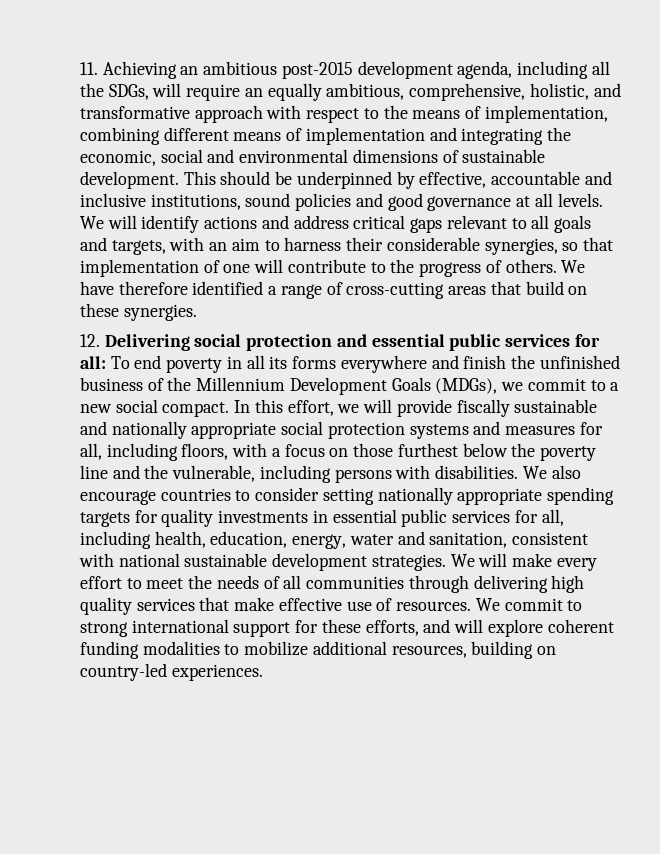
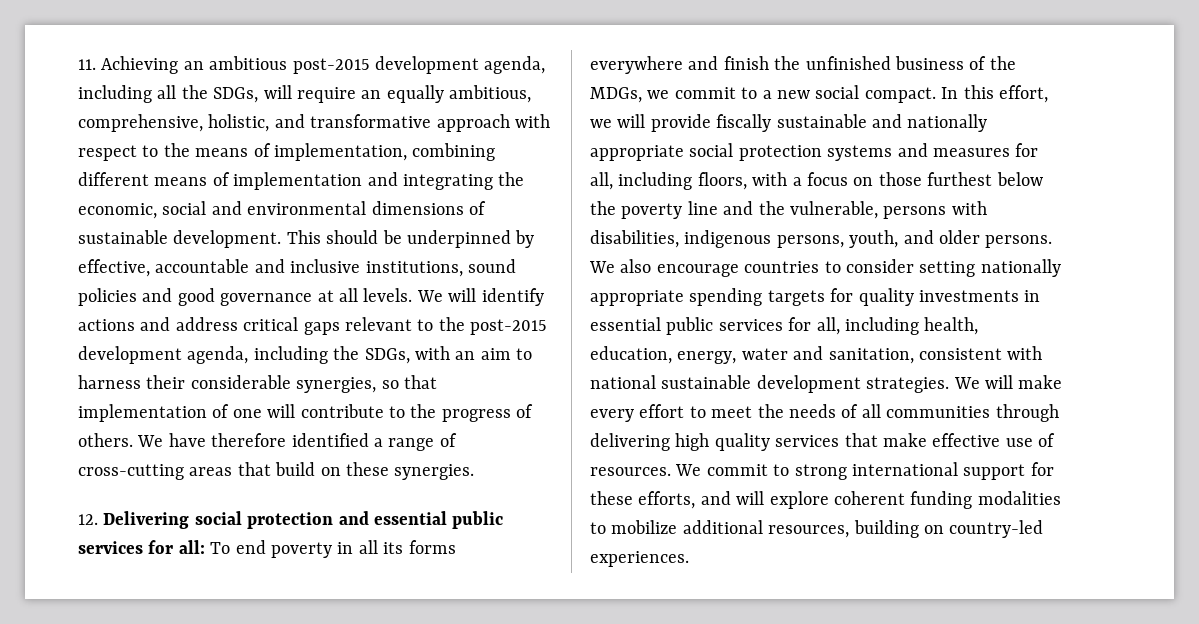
- We will identify actions and address critical gaps relevant to all goals and targets, with an aim to harness their considerable synergies, so that implementation of one will contribute to the progress of others.
+ We will identify actions and address critical gaps relevant to the post-2015 development agenda, including the SDGs, with an aim to harness their considerable synergies, so that implementation of one will contribute to the progress of others.
- 12. Delivering social protection and essential public services for all: To end poverty in all its forms everywhere and finish the unfinished business of the Millennium Development Goals (MDGs), we commit to a new social compact.
+ 12. Delivering social protection and essential public services for all: To end poverty in all its forms everywhere and finish the unfinished business of the MDGs, we commit to a new social compact.
- In this effort, we will provide fiscally sustainable and nationally appropriate social protection systems and measures for all, including floors, with a focus on those furthest below the poverty line and the vulnerable, including persons with disabilities.
+ In this effort, we will provide fiscally sustainable and nationally appropriate social protection systems and measures for all, including floors, with a focus on those furthest below the poverty line and the vulnerable, persons with disabilities, indigenous persons, youth, and older persons.

